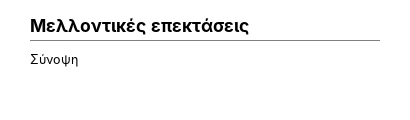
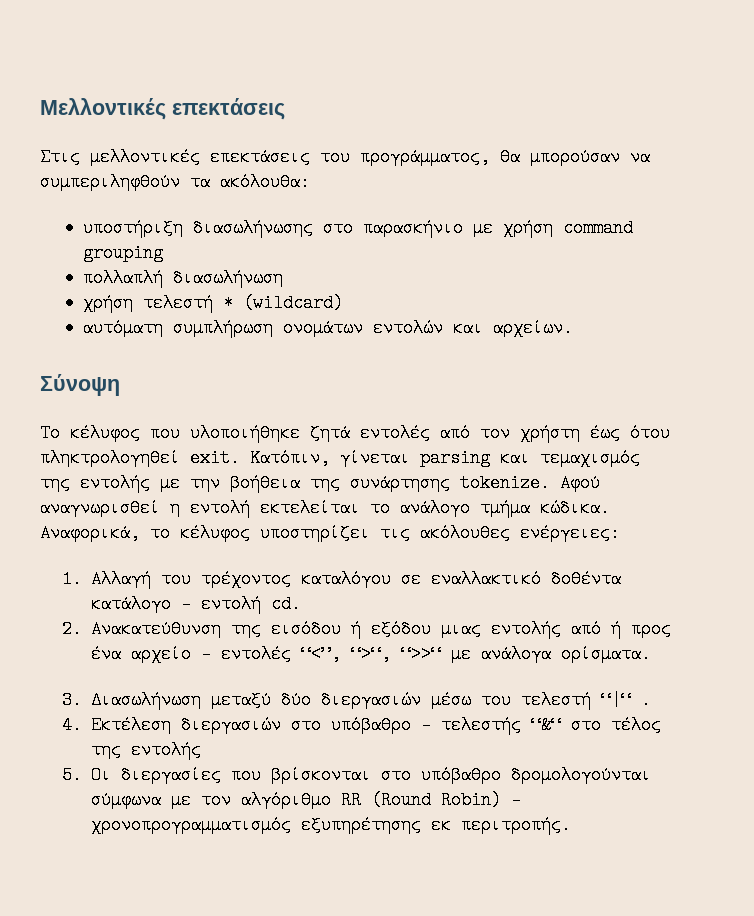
+ Στις μελλοντικές επεκτάσεις του προγράμματος, θα μπορούσαν να συμπεριληφθούν τα ακόλουθα:
+ υποστήριξη διασωλήνωσης στο παρασκήνιο με χρήση command grouping
+ πολλαπλή διασωλήνωση
+ χρήση τελεστή * (wildcard)
+ αυτόματη συμπλήρωση ονομάτων εντολών και αρχείων.
  Σύνοψη
+ Το κέλυφος που υλοποιήθηκε ζητά εντολές από τον χρήστη έως ότου πληκτρολογηθεί exit. Κατόπιν, γίνεται parsing και τεμαχισμός της εντολής με την βοήθεια της συνάρτησης tokenize. Αφού αναγνωρισθεί η εντολή εκτελείται το ανάλογο τμήμα κώδικα. Αναφορικά, το κέλυφος υποστηρίζει τις ακόλουθες ενέργειες:
+ 1. Αλλαγή του τρέχοντος καταλόγου σε εναλλακτικό δοθέντα κατάλογο – εντολή cd.
+ 2. Ανακατεύθυνση της εισόδου ή εξόδου μιας εντολής από ή προς ένα αρχείο – εντολές “<”, “>“, “>>“ με ανάλογα ορίσματα.
+ 3. Διασωλήνωση μεταξύ δύο διεργασιών μέσω του τελεστή “|“ .
+ 4. Εκτέλεση διεργασιών στο υπόβαθρο – τελεστής “&“ στο τέλος της εντολής
+ 5. Οι διεργασίες που βρίσκονται στο υπόβαθρο δρομολογούνται σύμφωνα με τον αλγόριθμο RR (Round Robin) - χρονοπρογραμματισμός εξυπηρέτησης εκ περιτροπής.

